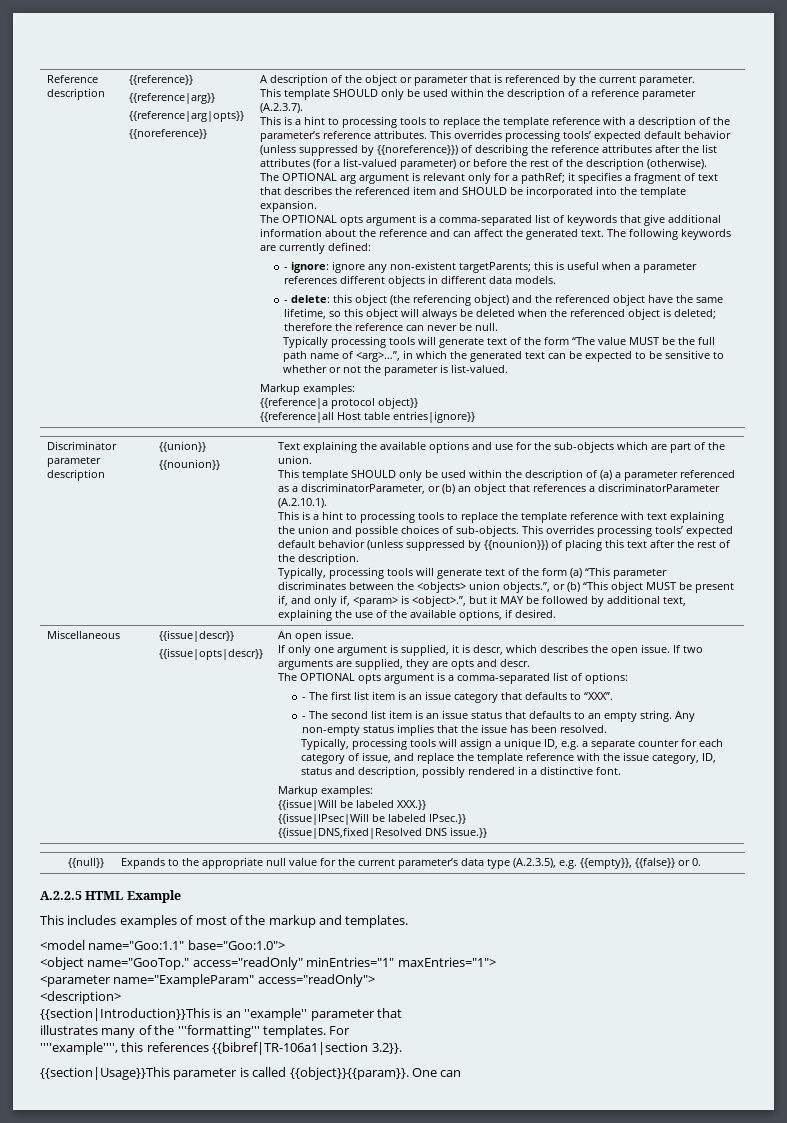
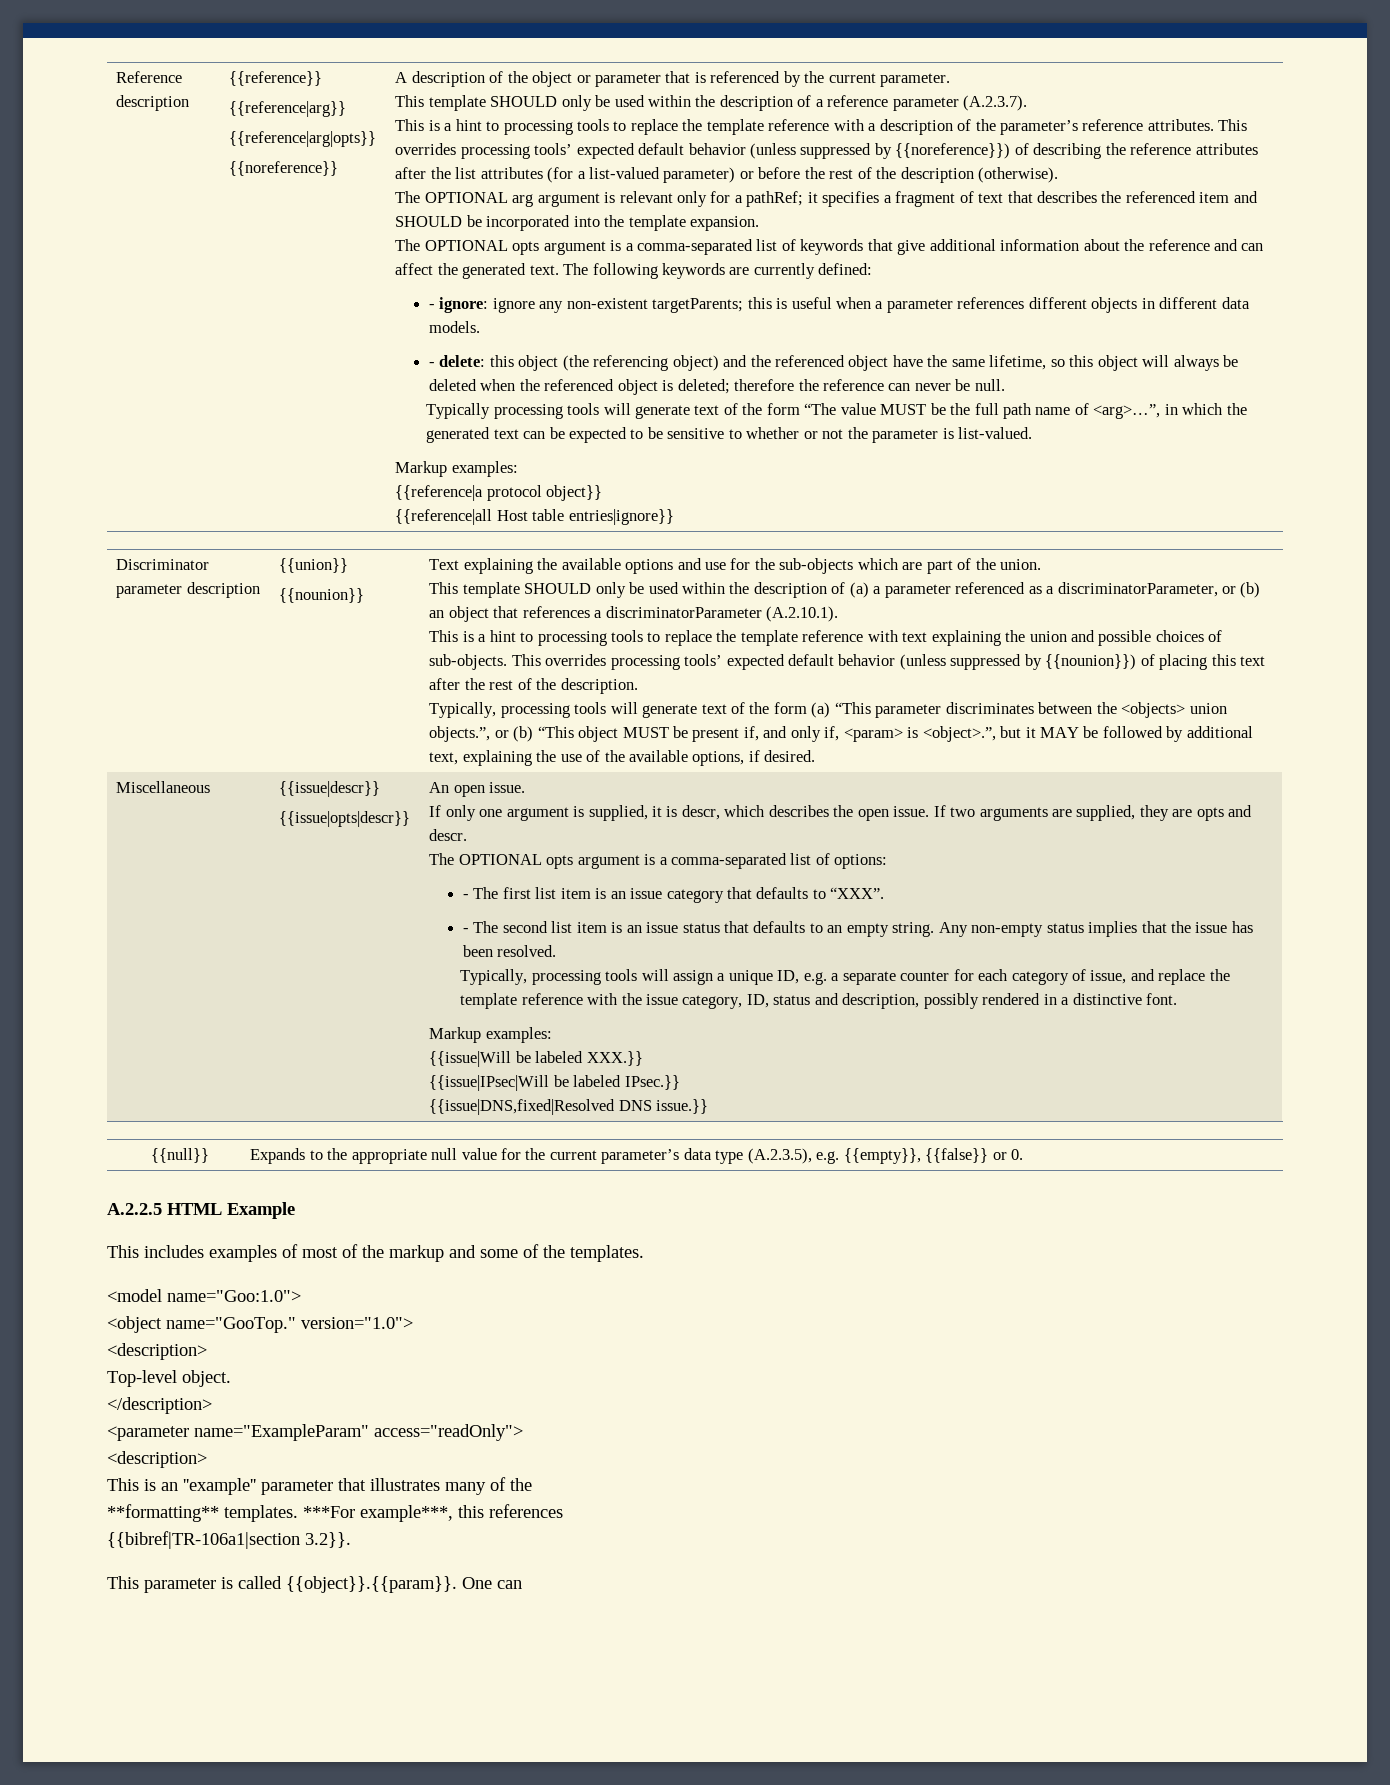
- This includes examples of most of the markup and templates.
+ This includes examples of most of the markup and some of the templates.
- <model name="Goo:1.1" base="Goo:1.0">
+ <model name="Goo:1.0">
- <object name="GooTop." access="readOnly" minEntries="1" maxEntries="1">
+ <object name="GooTop." version="1.0">
+ <description>
+ Top-level object.
+ </description>
- {{section|Introduction}}This is an ''example'' parameter that
- illustrates many of the '''formatting''' templates. For
- ''''example'''', this references {{bibref|TR-106a1|section 3.2}}.
+ This is an ''example'' parameter that illustrates many of the
+ **formatting** templates. ***For example***, this references
+ {{bibref|TR-106a1|section 3.2}}.
- {{section|Usage}}This parameter is called {{object}}{{param}}. One can
+ This parameter is called {{object}}.{{param}}. One can

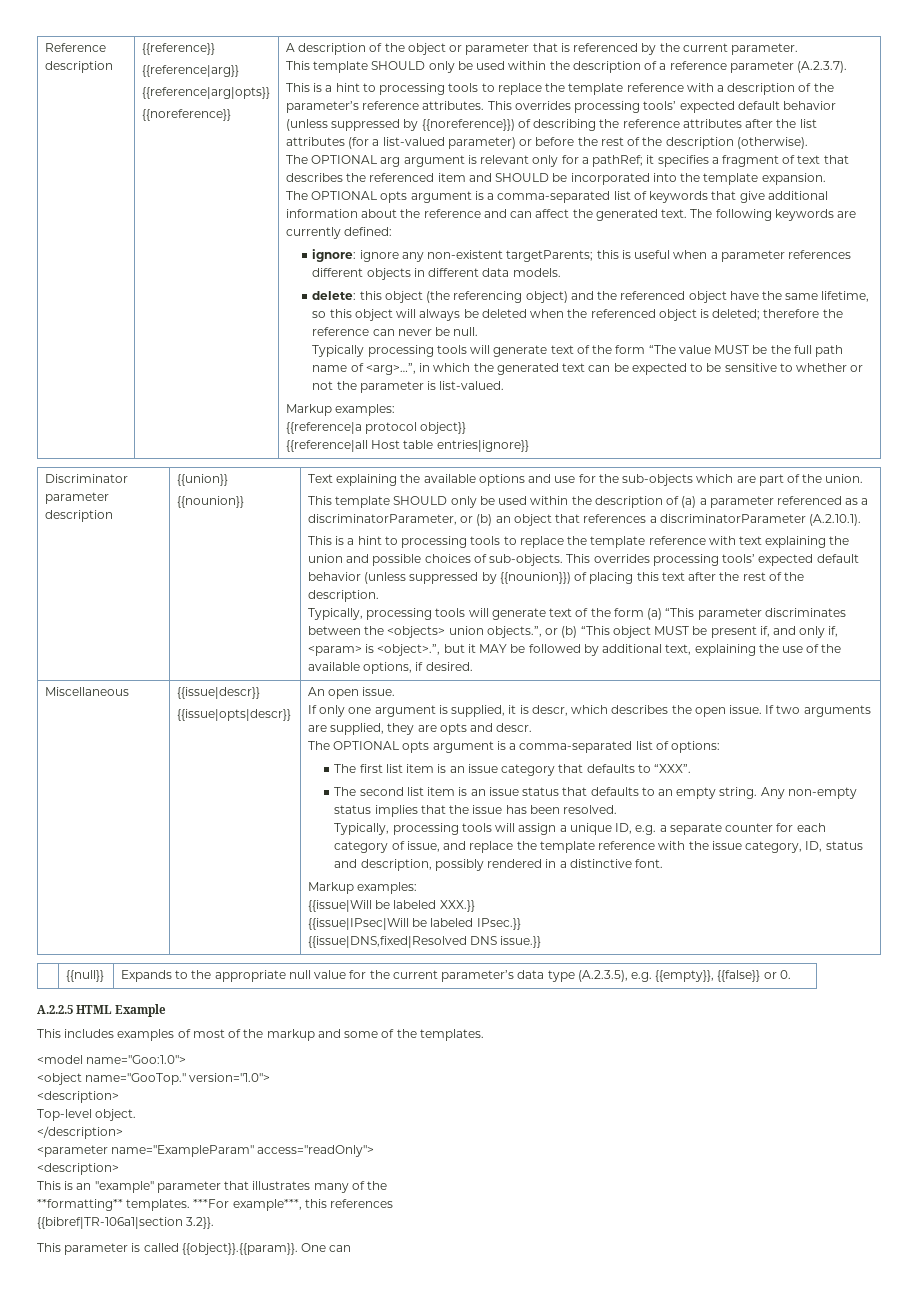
- - ignore: ignore any non-existent targetParents; this is useful when a parameter references different objects in different data models.
+ ignore: ignore any non-existent targetParents; this is useful when a parameter references different objects in different data models.
- - delete: this object (the referencing object) and the referenced object have the same lifetime, so this object will always be deleted when the referenced object is deleted; therefore the reference can never be null.
+ delete: this object (the referencing object) and the referenced object have the same lifetime, so this object will always be deleted when the referenced object is deleted; therefore the reference can never be null.
- - The first list item is an issue category that defaults to “XXX”.
+ The first list item is an issue category that defaults to “XXX”.
- - The second list item is an issue status that defaults to an empty string.
+ The second list item is an issue status that defaults to an empty string.

